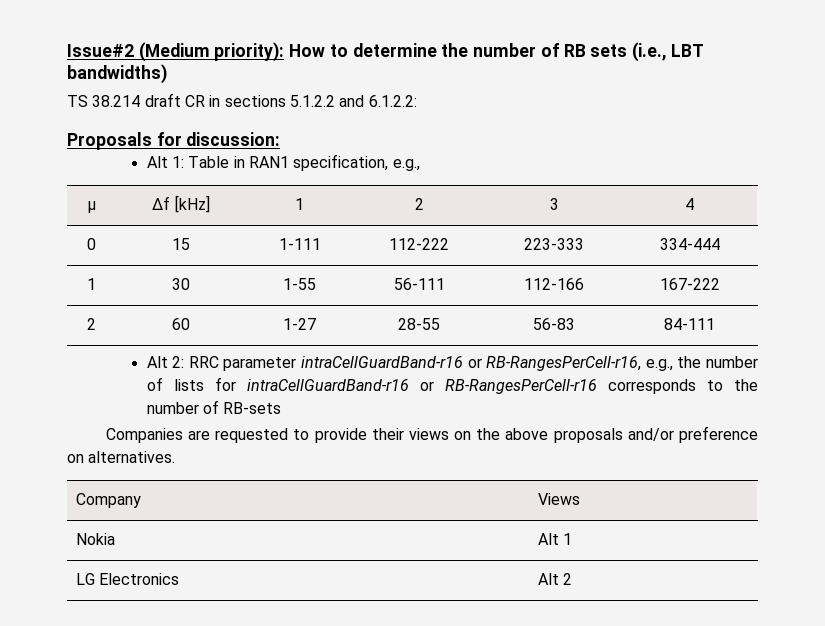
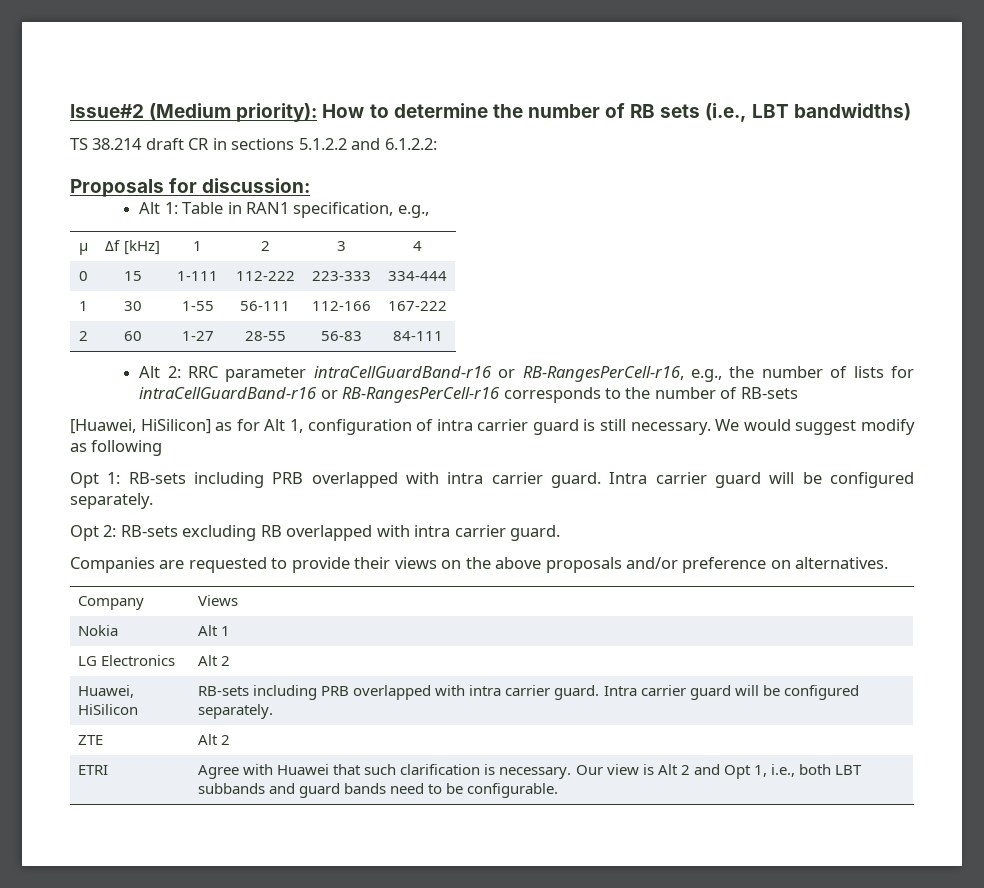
+ [Huawei, HiSilicon] as for Alt 1, configuration of intra carrier guard is still necessary. We would suggest modify as following
+ Opt 1: RB-sets including PRB overlapped with intra carrier guard. Intra carrier guard will be configured separately.
+ Opt 2: RB-sets excluding RB overlapped with intra carrier guard.
+ Huawei, HiSilicon | RB-sets including PRB overlapped with intra carrier guard. Intra carrier guard will be configured separately.
+ ZTE | Alt 2
+ ETRI | Agree with Huawei that such clarification is necessary. Our view is Alt 2 and Opt 1, i.e., both LBT subbands and guard bands need to be configurable.

